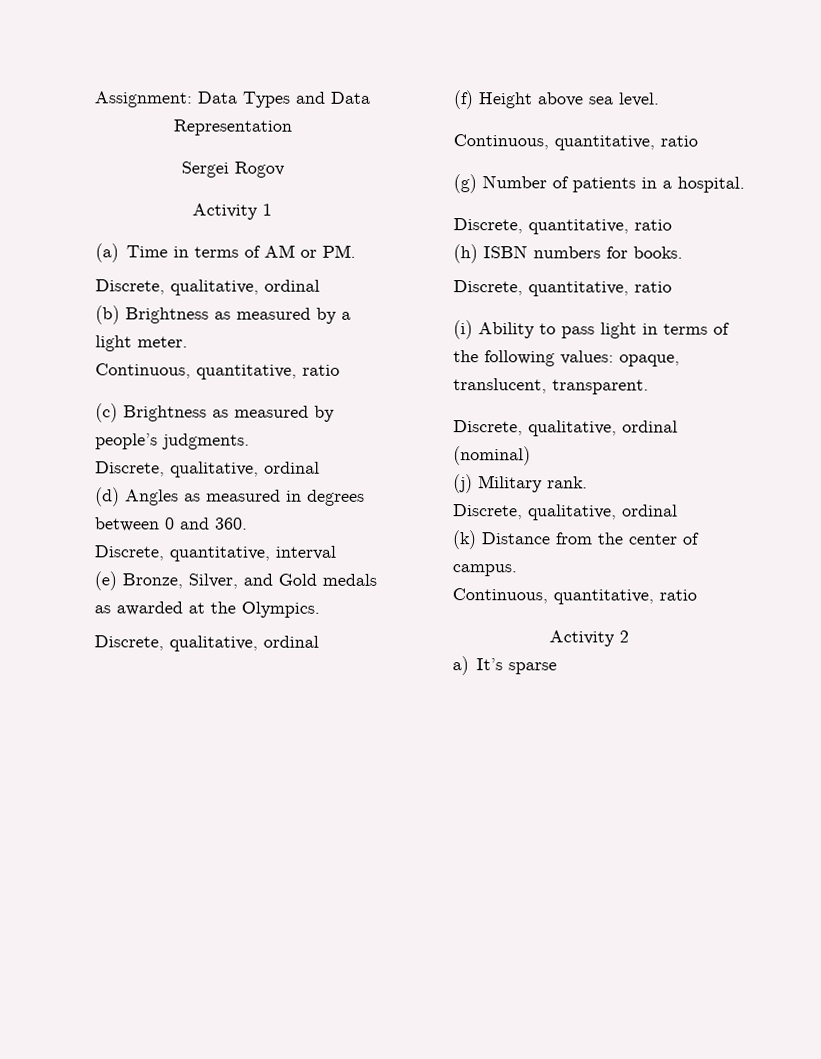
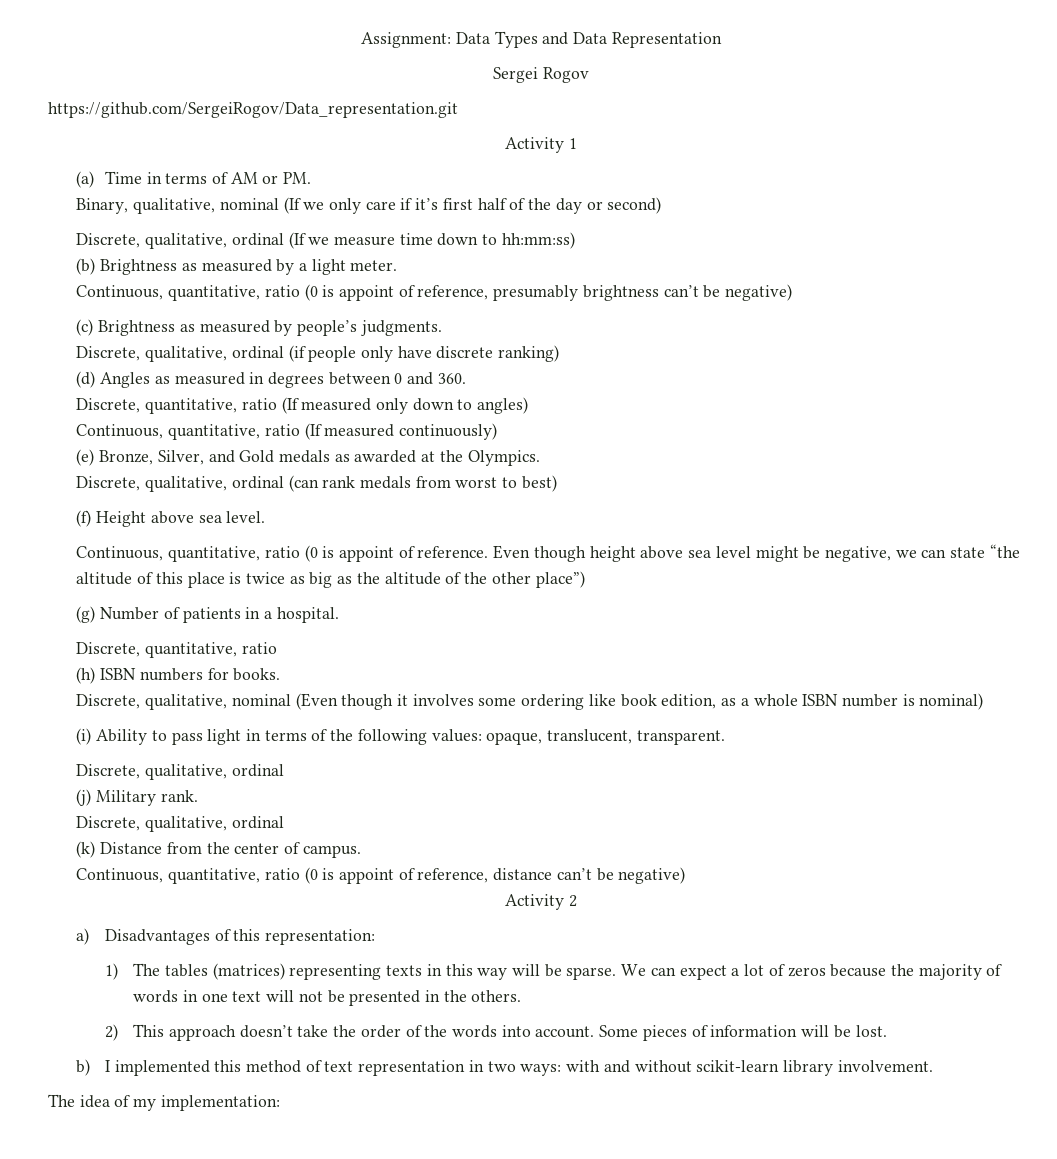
+ https://github.com/SergeiRogov/Data_representation.git
  (a) Time in terms of AM or PM.
- Discrete, qualitative, ordinal
+ Binary, qualitative, nominal (If we only care if it’s first half of the day or second)
+ Discrete, qualitative, ordinal (If we measure time down to hh:mm:ss)
  (b) Brightness as measured by a light meter.
- Continuous, quantitative, ratio
+ Continuous, quantitative, ratio (0 is appoint of reference, presumably brightness can’t be negative)
  (c) Brightness as measured by people’s judgments.
- Discrete, qualitative, ordinal
+ Discrete, qualitative, ordinal (if people only have discrete ranking)
- Discrete, quantitative, interval
+ Discrete, quantitative, ratio (If measured only down to angles)
+ Continuous, quantitative, ratio (If measured continuously)
  (e) Bronze, Silver, and Gold medals as awarded at the Olympics.
- Discrete, qualitative, ordinal
+ Discrete, qualitative, ordinal (can rank medals from worst to best)
  (f) Height above sea level.
- Continuous, quantitative, ratio
+ Continuous, quantitative, ratio (0 is appoint of reference. Even though height above sea level might be negative, we can state “the altitude of this place is twice as big as the altitude of the other place”)
  (h) ISBN numbers for books.
- Discrete, quantitative, ratio
+ Discrete, qualitative, nominal (Even though it involves some ordering like book edition, as a whole ISBN number is nominal)
  (i) Ability to pass light in terms of the following values: opaque, translucent, transparent.
- Discrete, qualitative, ordinal (nominal)
+ Discrete, qualitative, ordinal
  (k) Distance from the center of campus.
- Continuous, quantitative, ratio
+ Continuous, quantitative, ratio (0 is appoint of reference, distance can’t be negative)
  Activity 2
- a) It’s sparse
+ a) Disadvantages of this representation:
+ 1) The tables (matrices) representing texts in this way will be sparse. We can expect a lot of zeros because the majority of words in one text will not be presented in the others.
+ 2) This approach doesn’t take the order of the words into account. Some pieces of information will be lost.
+ b) I implemented this method of text representation in two ways: with and without scikit-learn library involvement.
+ The idea of my implementation:

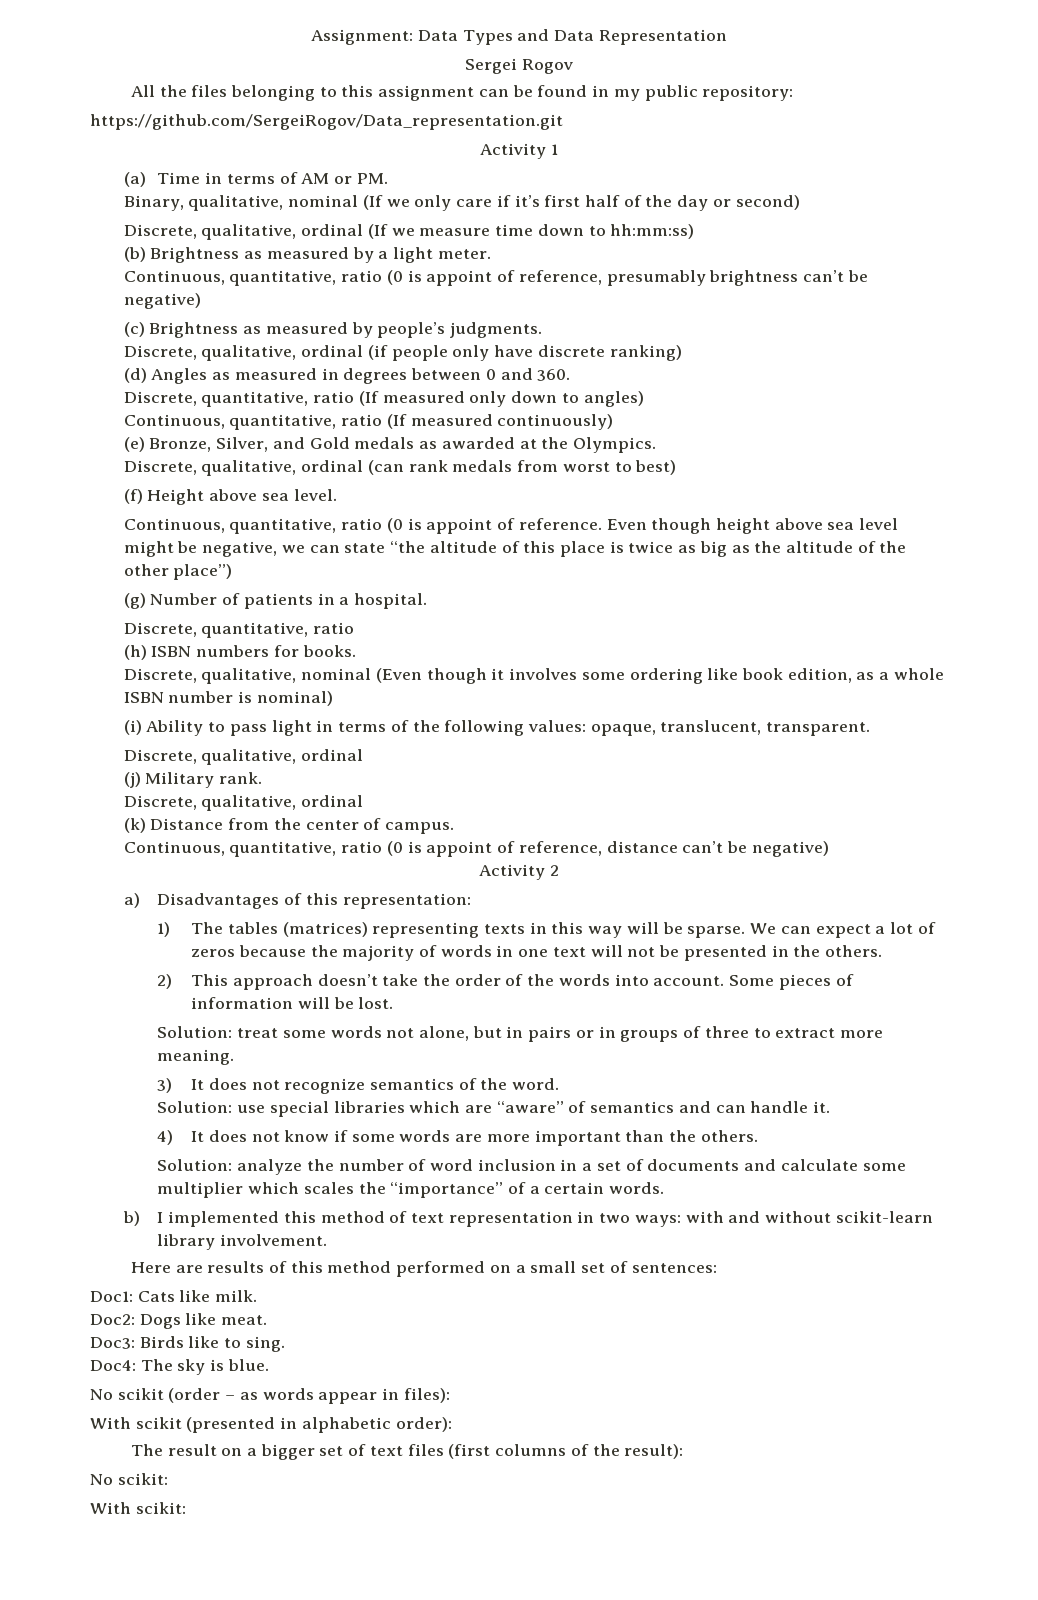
+ All the files belonging to this assignment can be found in my public repository:
+ Solution: treat some words not alone, but in pairs or in groups of three to extract more meaning.
+ 3) It does not recognize semantics of the word.
+ Solution: use special libraries which are “aware” of semantics and can handle it.
+ 4) It does not know if some words are more important than the others.
+ Solution: analyze the number of word inclusion in a set of documents and calculate some multiplier which scales the “importance” of a certain words.
- The idea of my implementation:
+ Here are results of this method performed on a small set of sentences:
+ Doc1: Cats like milk.
+ Doc2: Dogs like meat.
+ Doc3: Birds like to sing.
+ Doc4: The sky is blue.
+ No scikit (order – as words appear in files):
+ With scikit (presented in alphabetic order):
+ The result on a bigger set of text files (first columns of the result):
+ No scikit:
+ With scikit:

